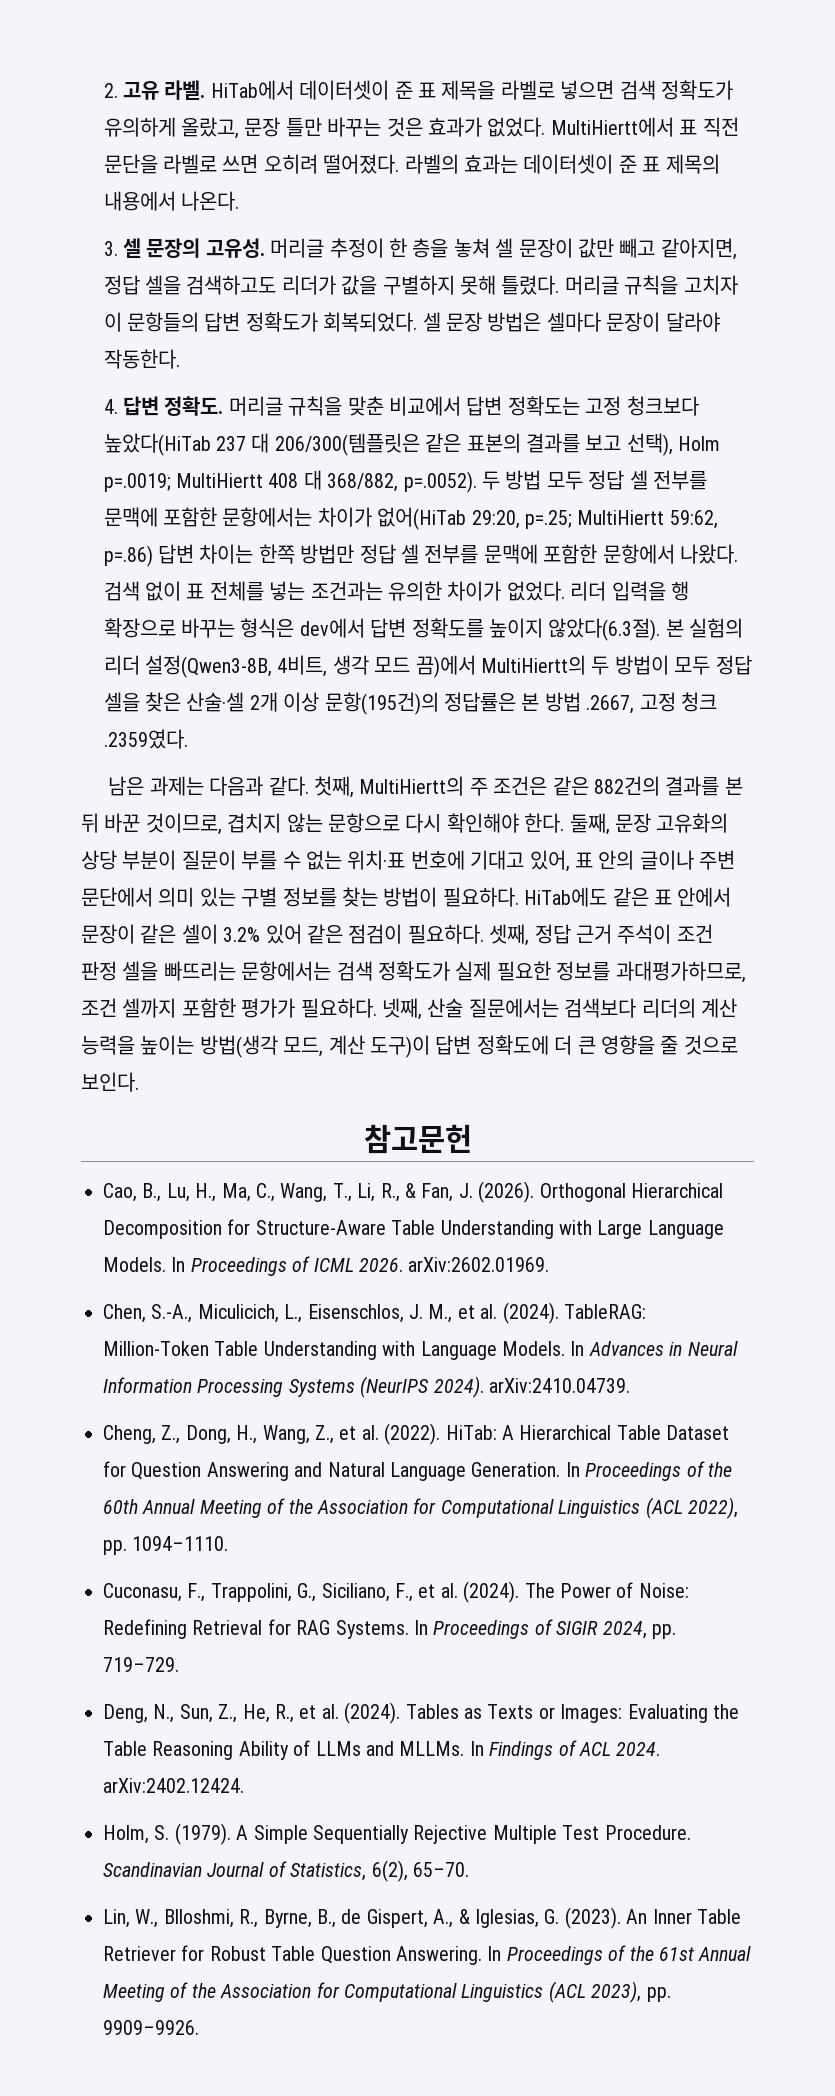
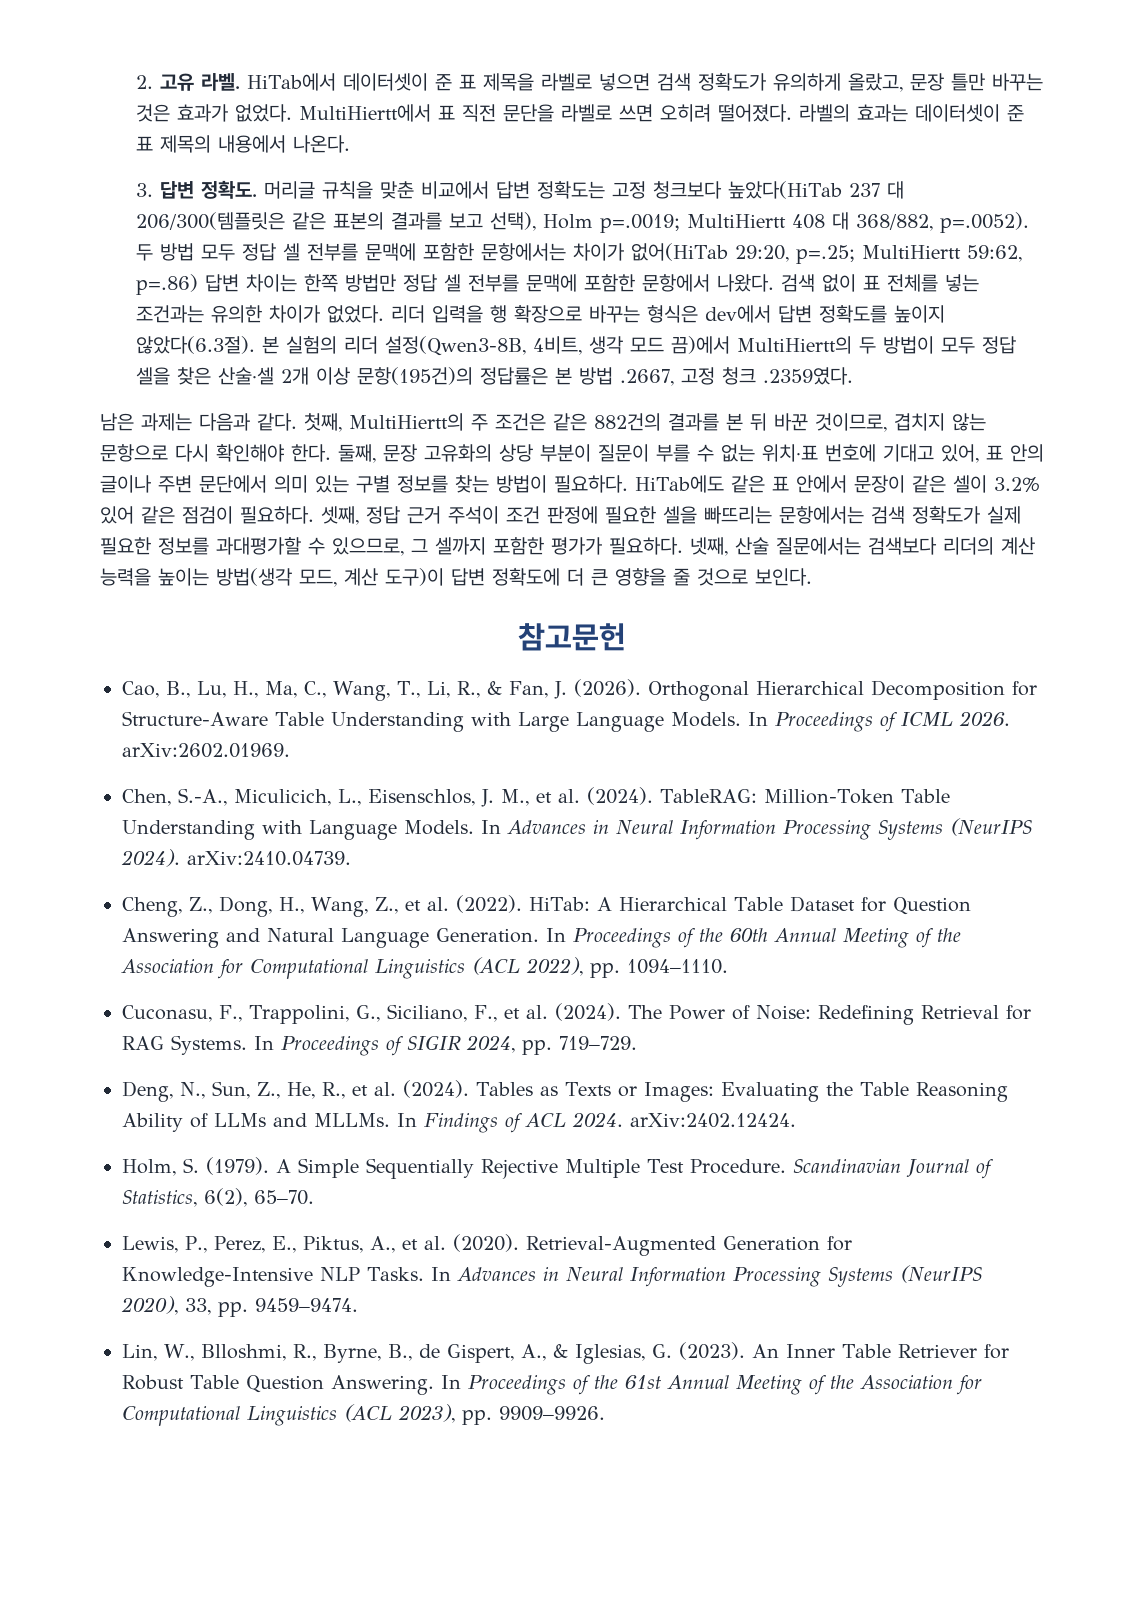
- 3. 셀 문장의 고유성. 머리글 추정이 한 층을 놓쳐 셀 문장이 값만 빼고 같아지면, 정답 셀을 검색하고도 리더가 값을 구별하지 못해 틀렸다. 머리글 규칙을 고치자 이 문항들의 답변 정확도가 회복되었다. 셀 문장 방법은 셀마다 문장이 달라야 작동한다.
- 4. 답변 정확도.
+ 3. 답변 정확도.
- 셋째, 정답 근거 주석이 조건 판정 셀을 빠뜨리는 문항에서는 검색 정확도가 실제 필요한 정보를 과대평가하므로, 조건 셀까지 포함한 평가가 필요하다.
+ 셋째, 정답 근거 주석이 조건 판정에 필요한 셀을 빠뜨리는 문항에서는 검색 정확도가 실제 필요한 정보를 과대평가할 수 있으므로, 그 셀까지 포함한 평가가 필요하다.
+ Lewis, P., Perez, E., Piktus, A., et al. (2020). Retrieval-Augmented Generation for Knowledge-Intensive NLP Tasks. In Advances in Neural Information Processing Systems (NeurIPS 2020), 33, pp. 9459–9474.

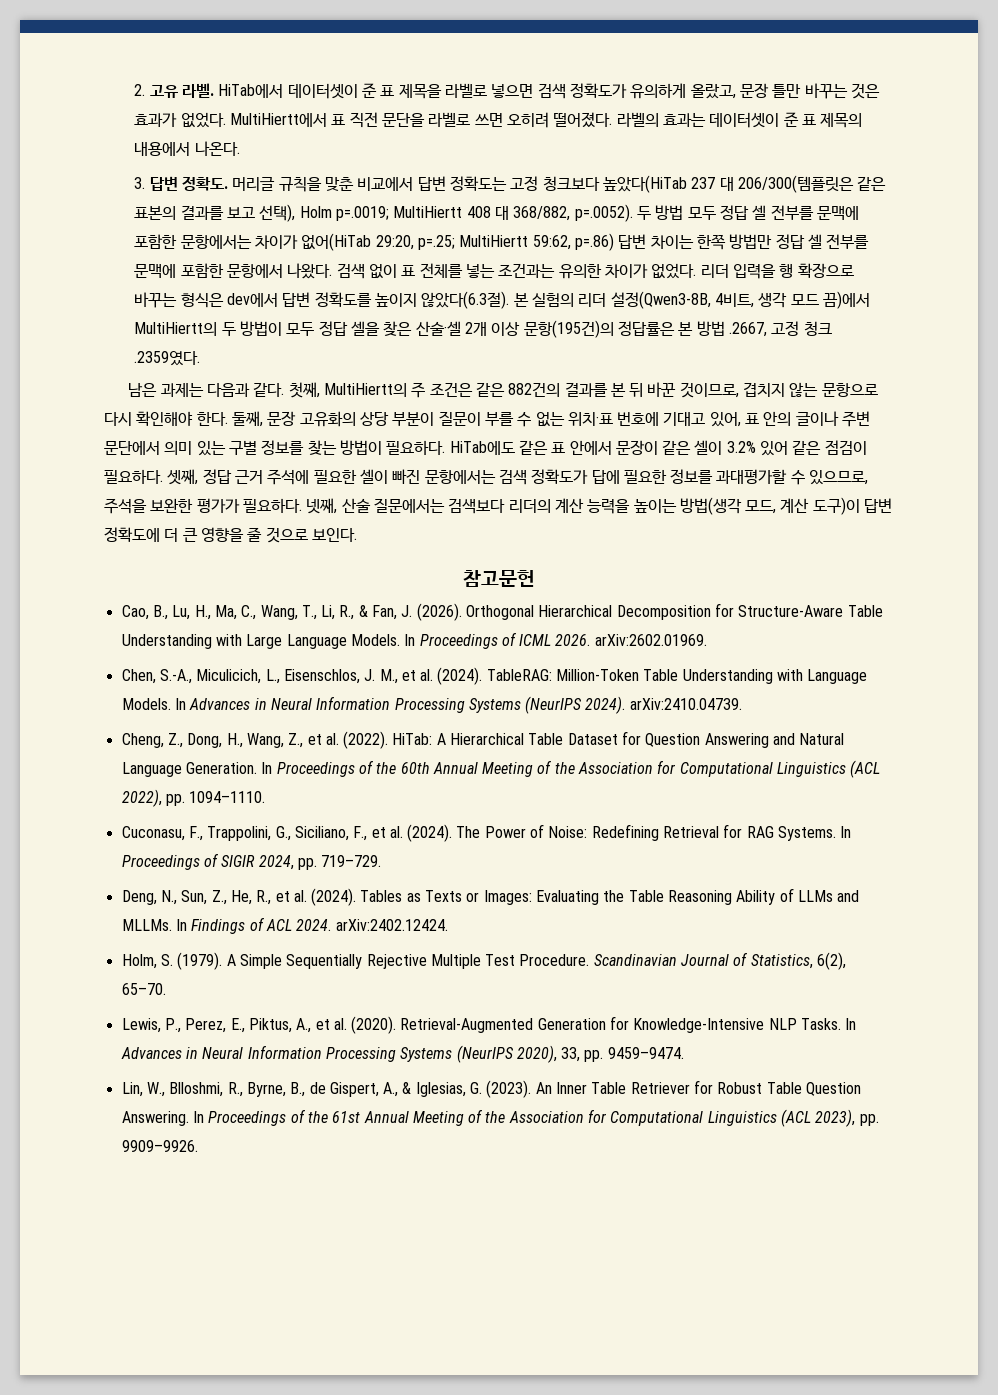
- 셋째, 정답 근거 주석이 조건 판정에 필요한 셀을 빠뜨리는 문항에서는 검색 정확도가 실제 필요한 정보를 과대평가할 수 있으므로, 그 셀까지 포함한 평가가 필요하다.
+ 셋째, 정답 근거 주석에 필요한 셀이 빠진 문항에서는 검색 정확도가 답에 필요한 정보를 과대평가할 수 있으므로, 주석을 보완한 평가가 필요하다.

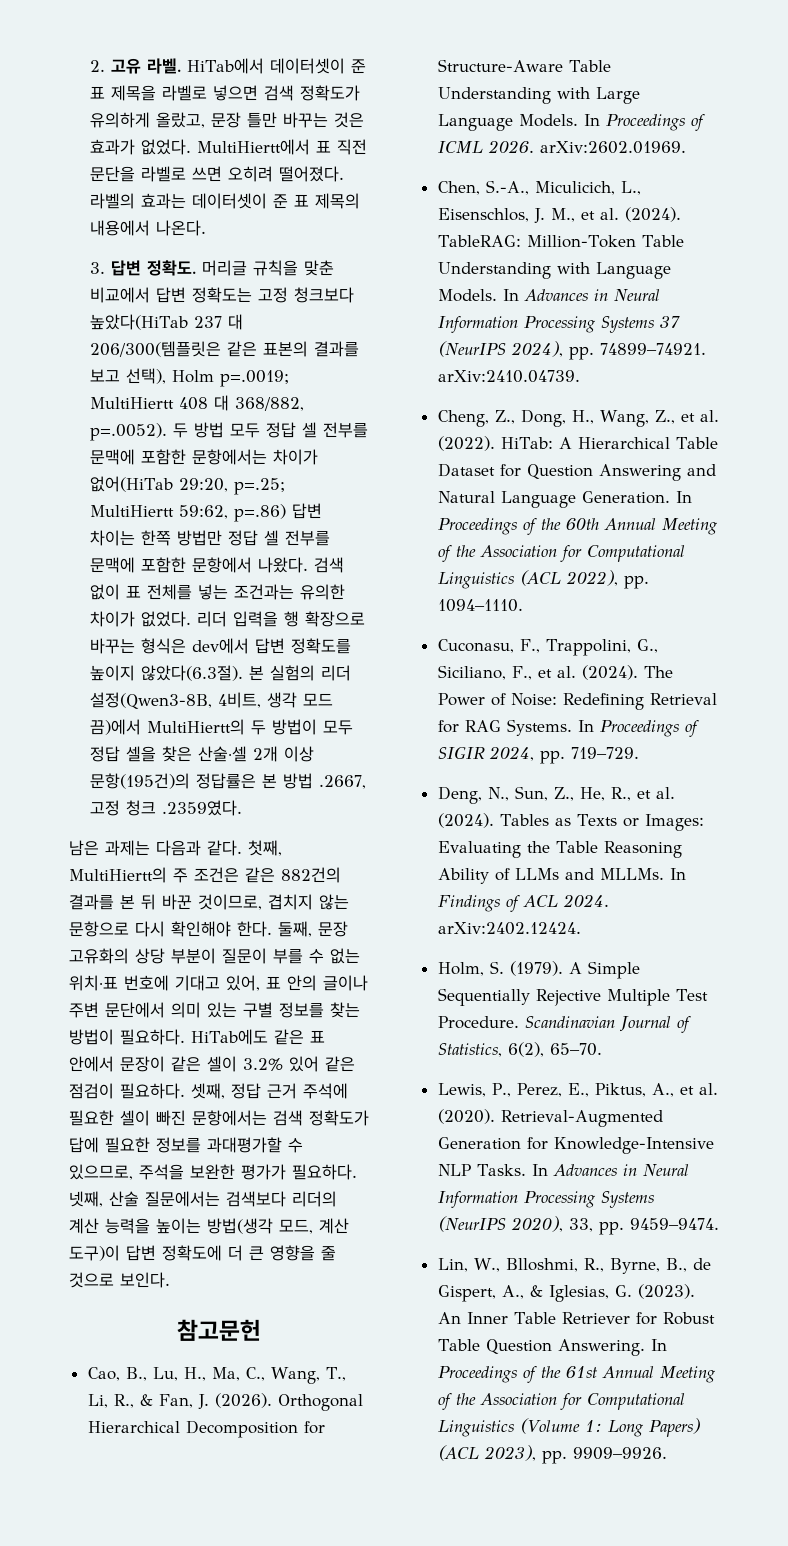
- In Advances in Neural Information Processing Systems (NeurIPS 2024). arXiv:2410.04739.
+ In Advances in Neural Information Processing Systems 37 (NeurIPS 2024), pp. 74899–74921. arXiv:2410.04739.
- In Proceedings of the 61st Annual Meeting of the Association for Computational Linguistics (ACL 2023), pp. 9909–9926.
+ In Proceedings of the 61st Annual Meeting of the Association for Computational Linguistics (Volume 1: Long Papers) (ACL 2023), pp. 9909–9926.

